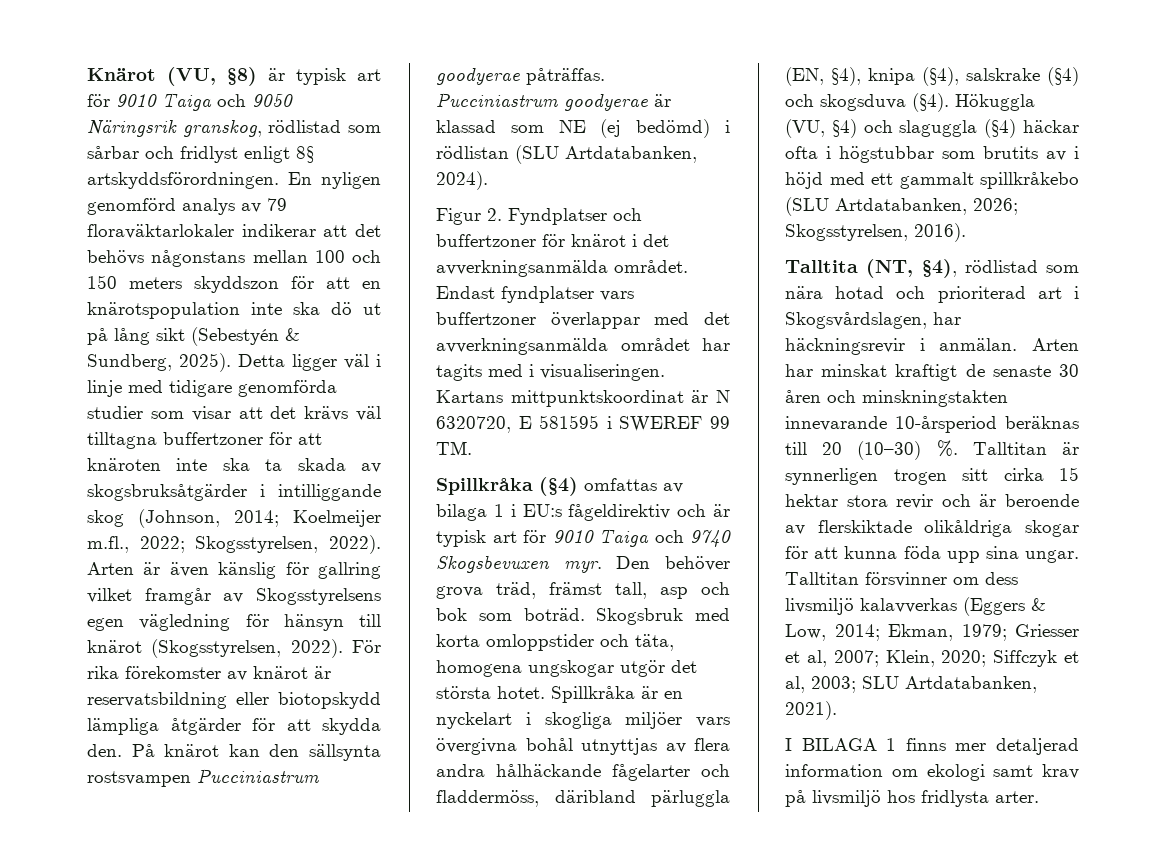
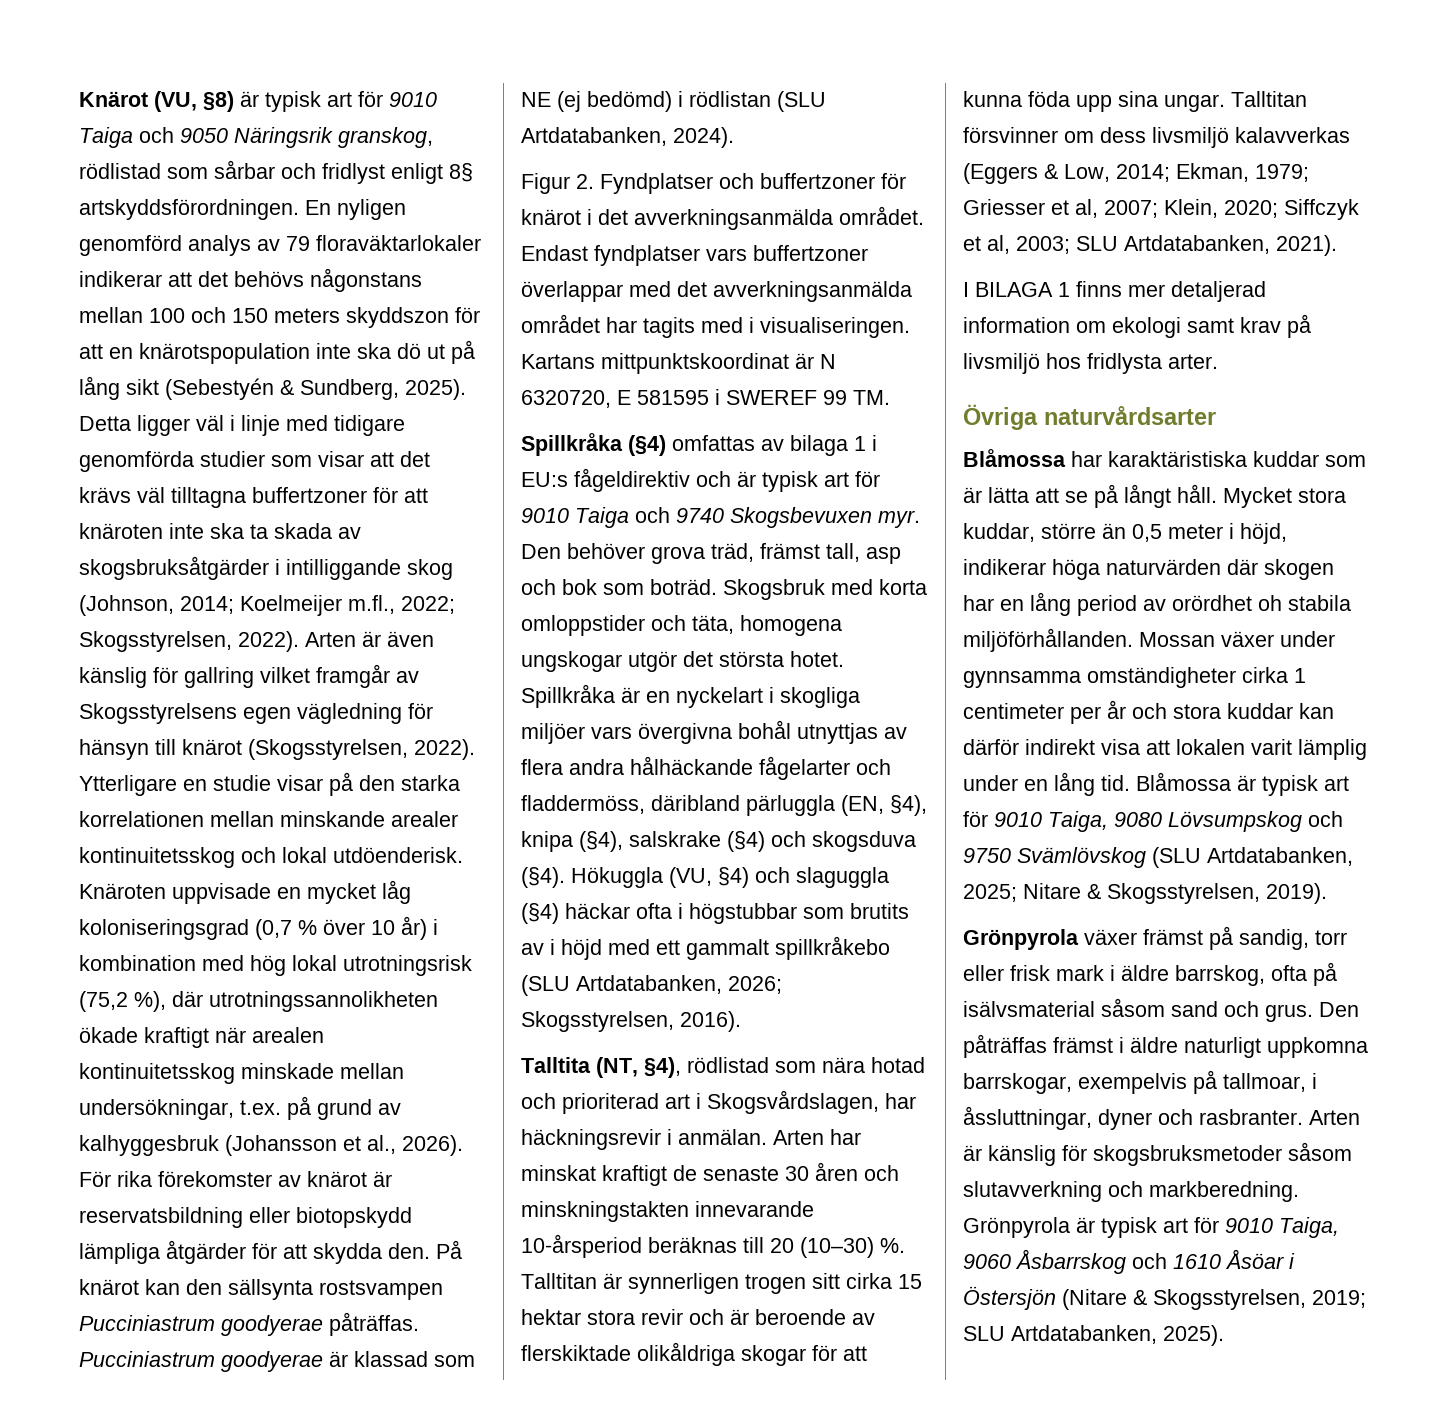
+ Ytterligare en studie visar på den starka korrelationen mellan minskande arealer kontinuitetsskog och lokal utdöenderisk. Knäroten uppvisade en mycket låg koloniseringsgrad (0,7 % över 10 år) i kombination med hög lokal utrotningsrisk (75,2 %), där utrotningssannolikheten ökade kraftigt när arealen kontinuitetsskog minskade mellan undersökningar, t.ex. på grund av kalhyggesbruk (Johansson et al., 2026).
+ Övriga naturvårdsarter
+ Blåmossa har karaktäristiska kuddar som är lätta att se på långt håll. Mycket stora kuddar, större än 0,5 meter i höjd, indikerar höga naturvärden där skogen har en lång period av orördhet oh stabila miljöförhållanden. Mossan växer under gynnsamma omständigheter cirka 1 centimeter per år och stora kuddar kan därför indirekt visa att lokalen varit lämplig under en lång tid. Blåmossa är typisk art för 9010 Taiga, 9080 Lövsumpskog och 9750 Svämlövskog (SLU Artdatabanken, 2025; Nitare & Skogsstyrelsen, 2019).
+ Grönpyrola växer främst på sandig, torr eller frisk mark i äldre barrskog, ofta på isälvsmaterial såsom sand och grus. Den påträffas främst i äldre naturligt uppkomna barrskogar, exempelvis på tallmoar, i åssluttningar, dyner och rasbranter. Arten är känslig för skogsbruksmetoder såsom slutavverkning och markberedning. Grönpyrola är typisk art för 9010 Taiga, 9060 Åsbarrskog och 1610 Åsöar i Östersjön (Nitare & Skogsstyrelsen, 2019; SLU Artdatabanken, 2025).

